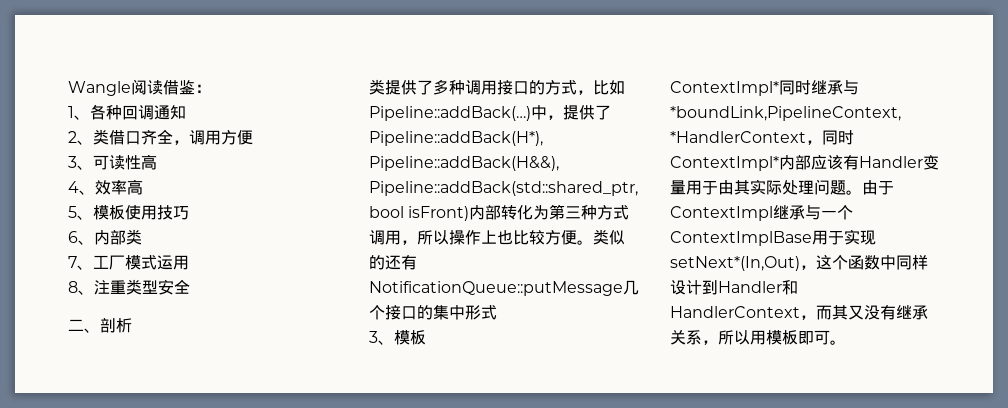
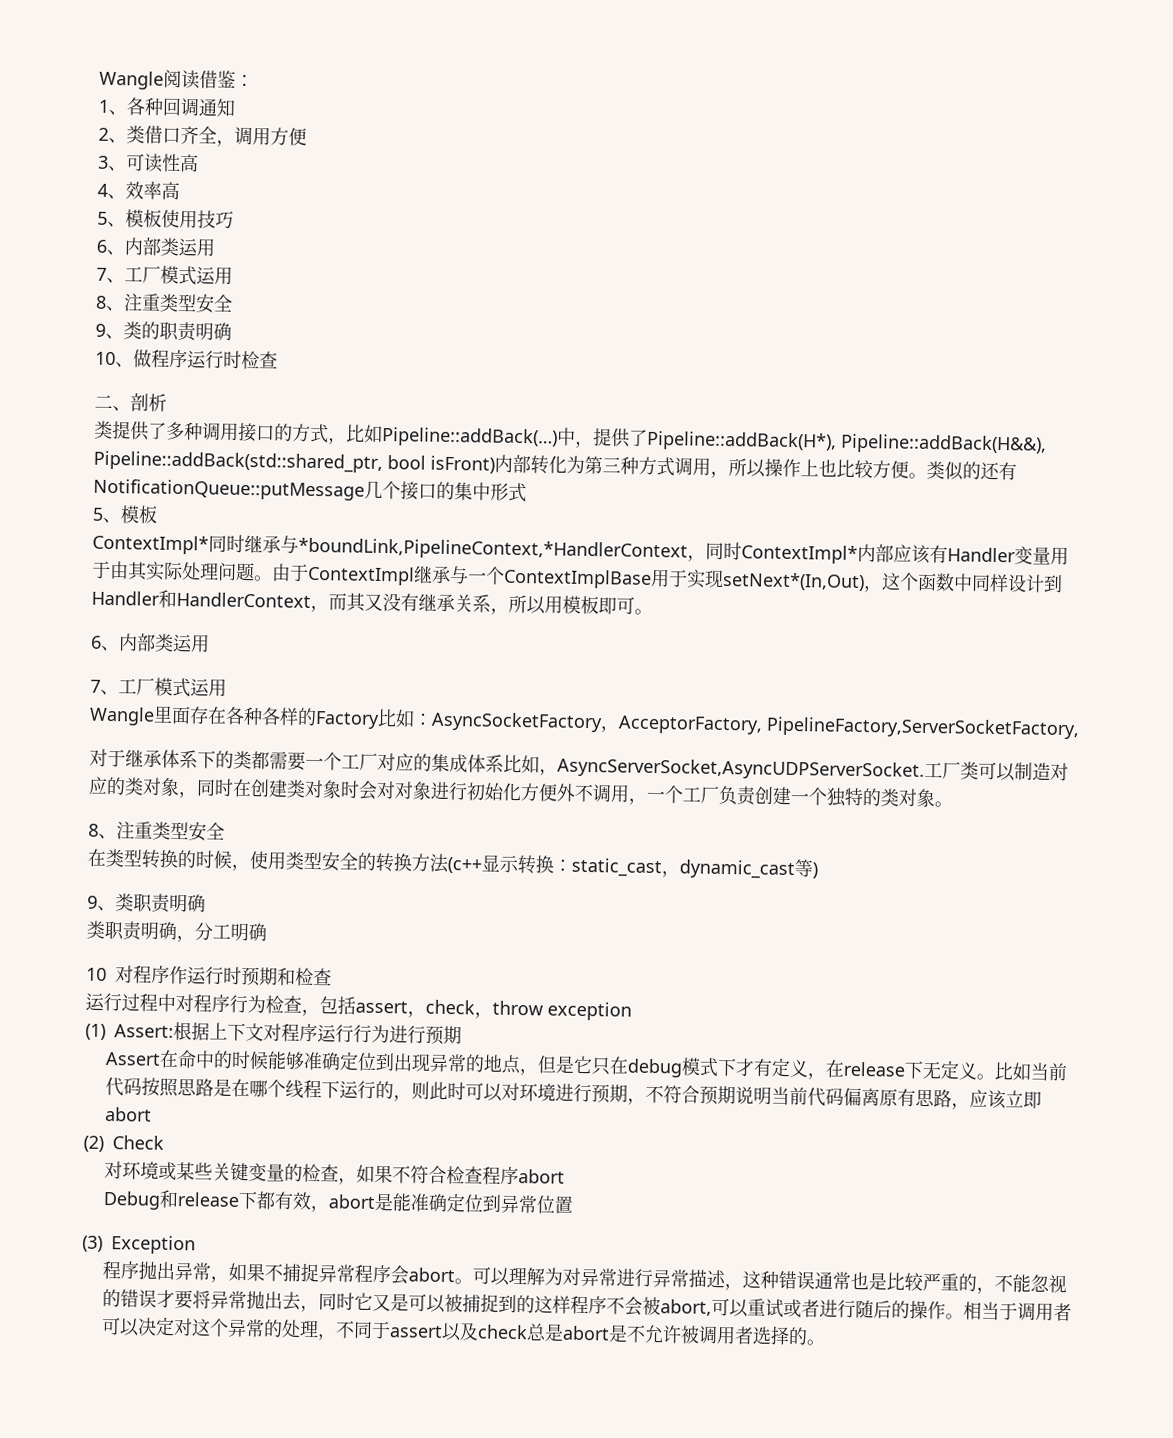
  5、模板使用技巧
- 6、内部类
+ 6、内部类运用
+ 9、类的职责明确
+ 10、做程序运行时检查
  类似的还有NotificationQueue::putMessage几个接口的集中形式
- 3、模板
+ 5、模板
  由于ContextImpl继承与一个ContextImplBase用于实现setNext*(In,Out)，这个函数中同样设计到Handler和HandlerContext，而其又没有继承关系，所以用模板即可。
+ 6、内部类运用
+ 7、工厂模式运用
+ Wangle里面存在各种各样的Factory比如：AsyncSocketFactory，AcceptorFactory, PipelineFactory,ServerSocketFactory,
+ 对于继承体系下的类都需要一个工厂对应的集成体系比如，AsyncServerSocket,AsyncUDPServerSocket.工厂类可以制造对应的类对象，同时在创建类对象时会对对象进行初始化方便外不调用，一个工厂负责创建一个独特的类对象。
+ 8、注重类型安全
+ 在类型转换的时候，使用类型安全的转换方法(c++显示转换：static_cast，dynamic_cast等)
+ 9、类职责明确
+ 类职责明确，分工明确
+ 10对程序作运行时预期和检查
+ 运行过程中对程序行为检查，包括assert，check，throw exception
+ (1) Assert:根据上下文对程序运行行为进行预期
+ Assert在命中的时候能够准确定位到出现异常的地点，但是它只在debug模式下才有定义，在release下无定义。比如当前代码按照思路是在哪个线程下运行的，则此时可以对环境进行预期，不符合预期说明当前代码偏离原有思路，应该立即abort
+ (2) Check
+ 对环境或某些关键变量的检查，如果不符合检查程序abort
+ Debug和release下都有效，abort是能准确定位到异常位置
+ (3) Exception
+ 程序抛出异常，如果不捕捉异常程序会abort。可以理解为对异常进行异常描述，这种错误通常也是比较严重的，不能忽视的错误才要将异常抛出去，同时它又是可以被捕捉到的这样程序不会被abort,可以重试或者进行随后的操作。相当于调用者可以决定对这个异常的处理，不同于assert以及check总是abort是不允许被调用者选择的。

